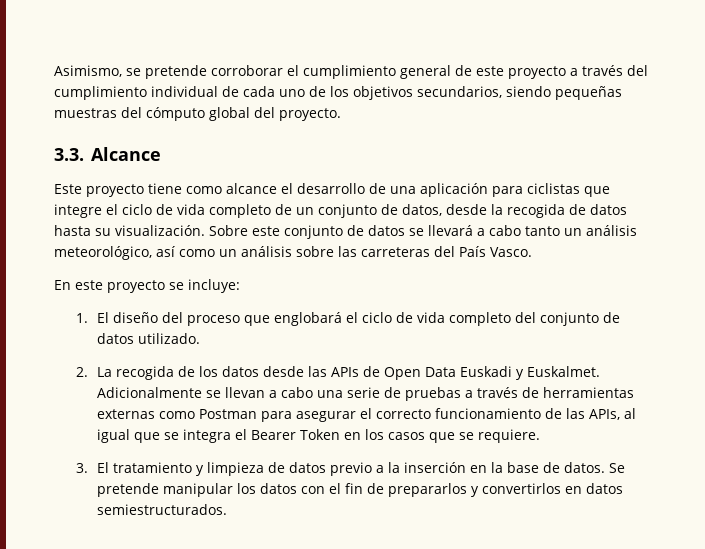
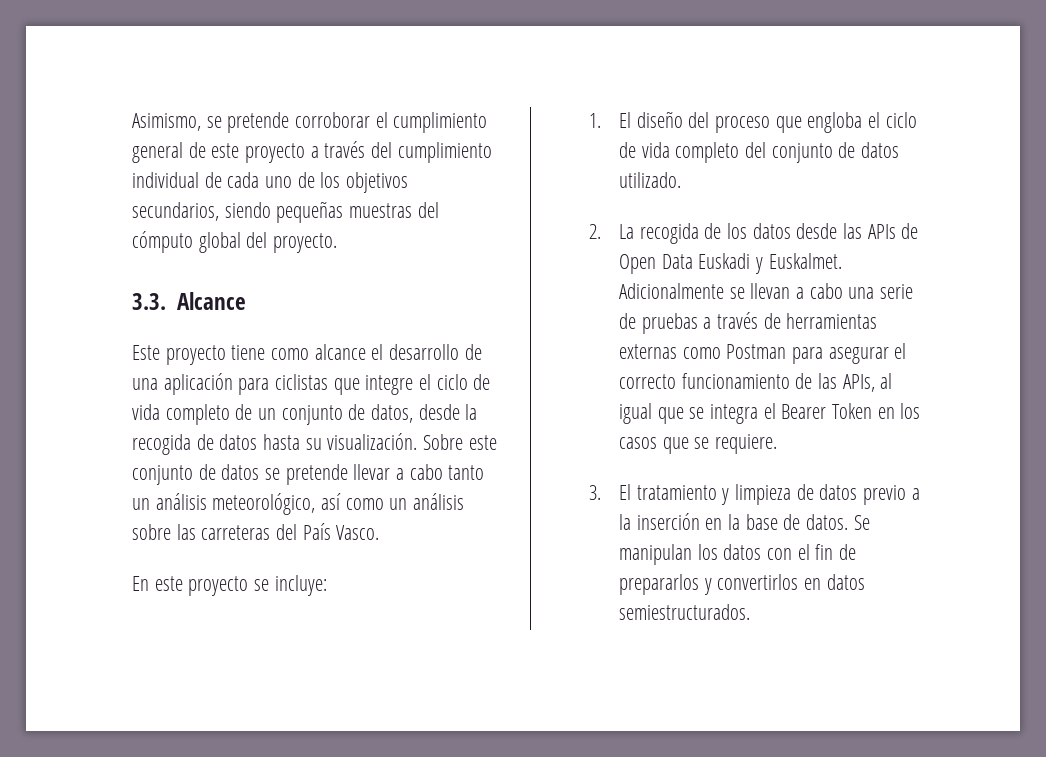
- Sobre este conjunto de datos se llevará a cabo tanto un análisis meteorológico, así como un análisis sobre las carreteras del País Vasco.
+ Sobre este conjunto de datos se pretende llevar a cabo tanto un análisis meteorológico, así como un análisis sobre las carreteras del País Vasco.
- 1. El diseño del proceso que englobará el ciclo de vida completo del conjunto de datos utilizado.
+ 1. El diseño del proceso que engloba el ciclo de vida completo del conjunto de datos utilizado.
- Se pretende manipular los datos con el fin de prepararlos y convertirlos en datos semiestructurados.
+ Se manipulan los datos con el fin de prepararlos y convertirlos en datos semiestructurados.

